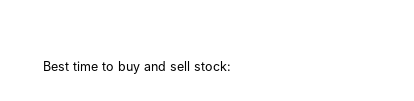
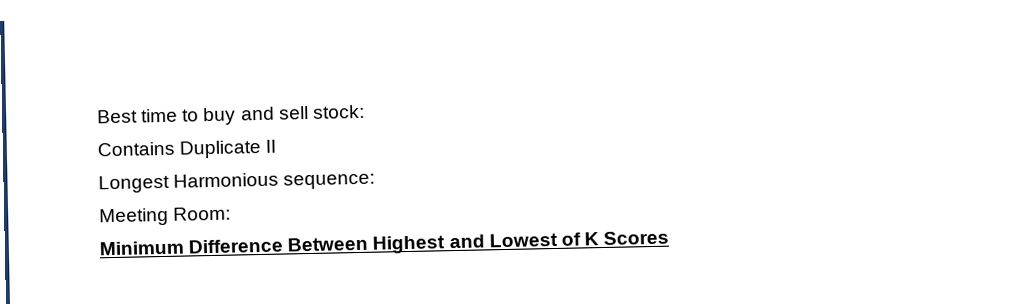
+ Contains Duplicate II
+ Longest Harmonious sequence:
+ Meeting Room:
+ Minimum Difference Between Highest and Lowest of K Scores

